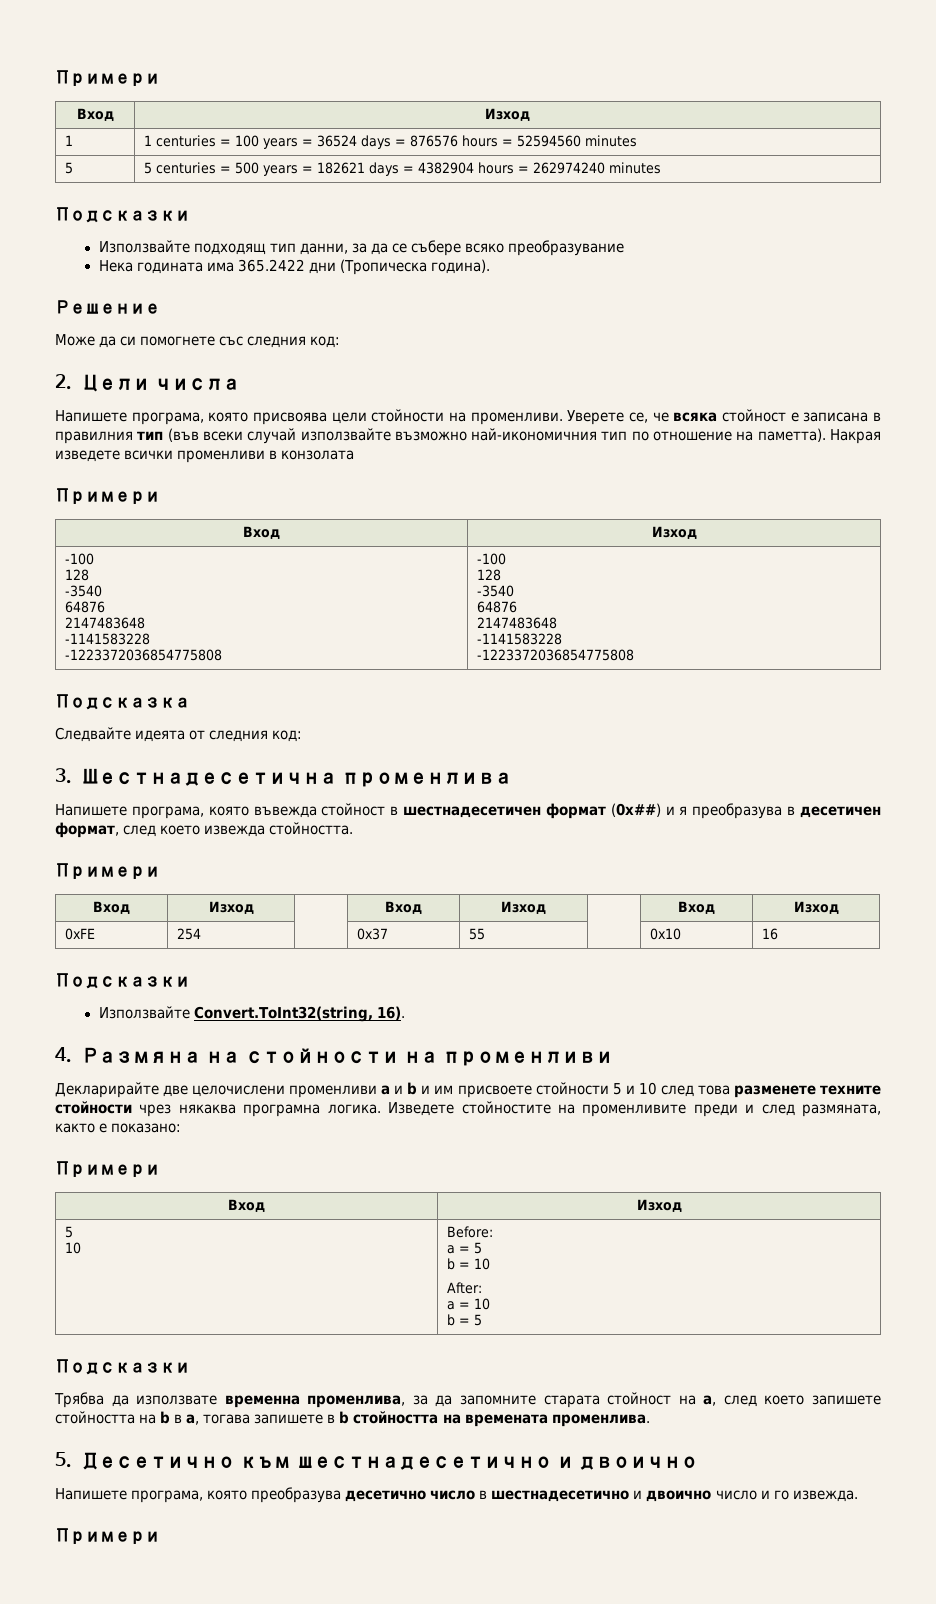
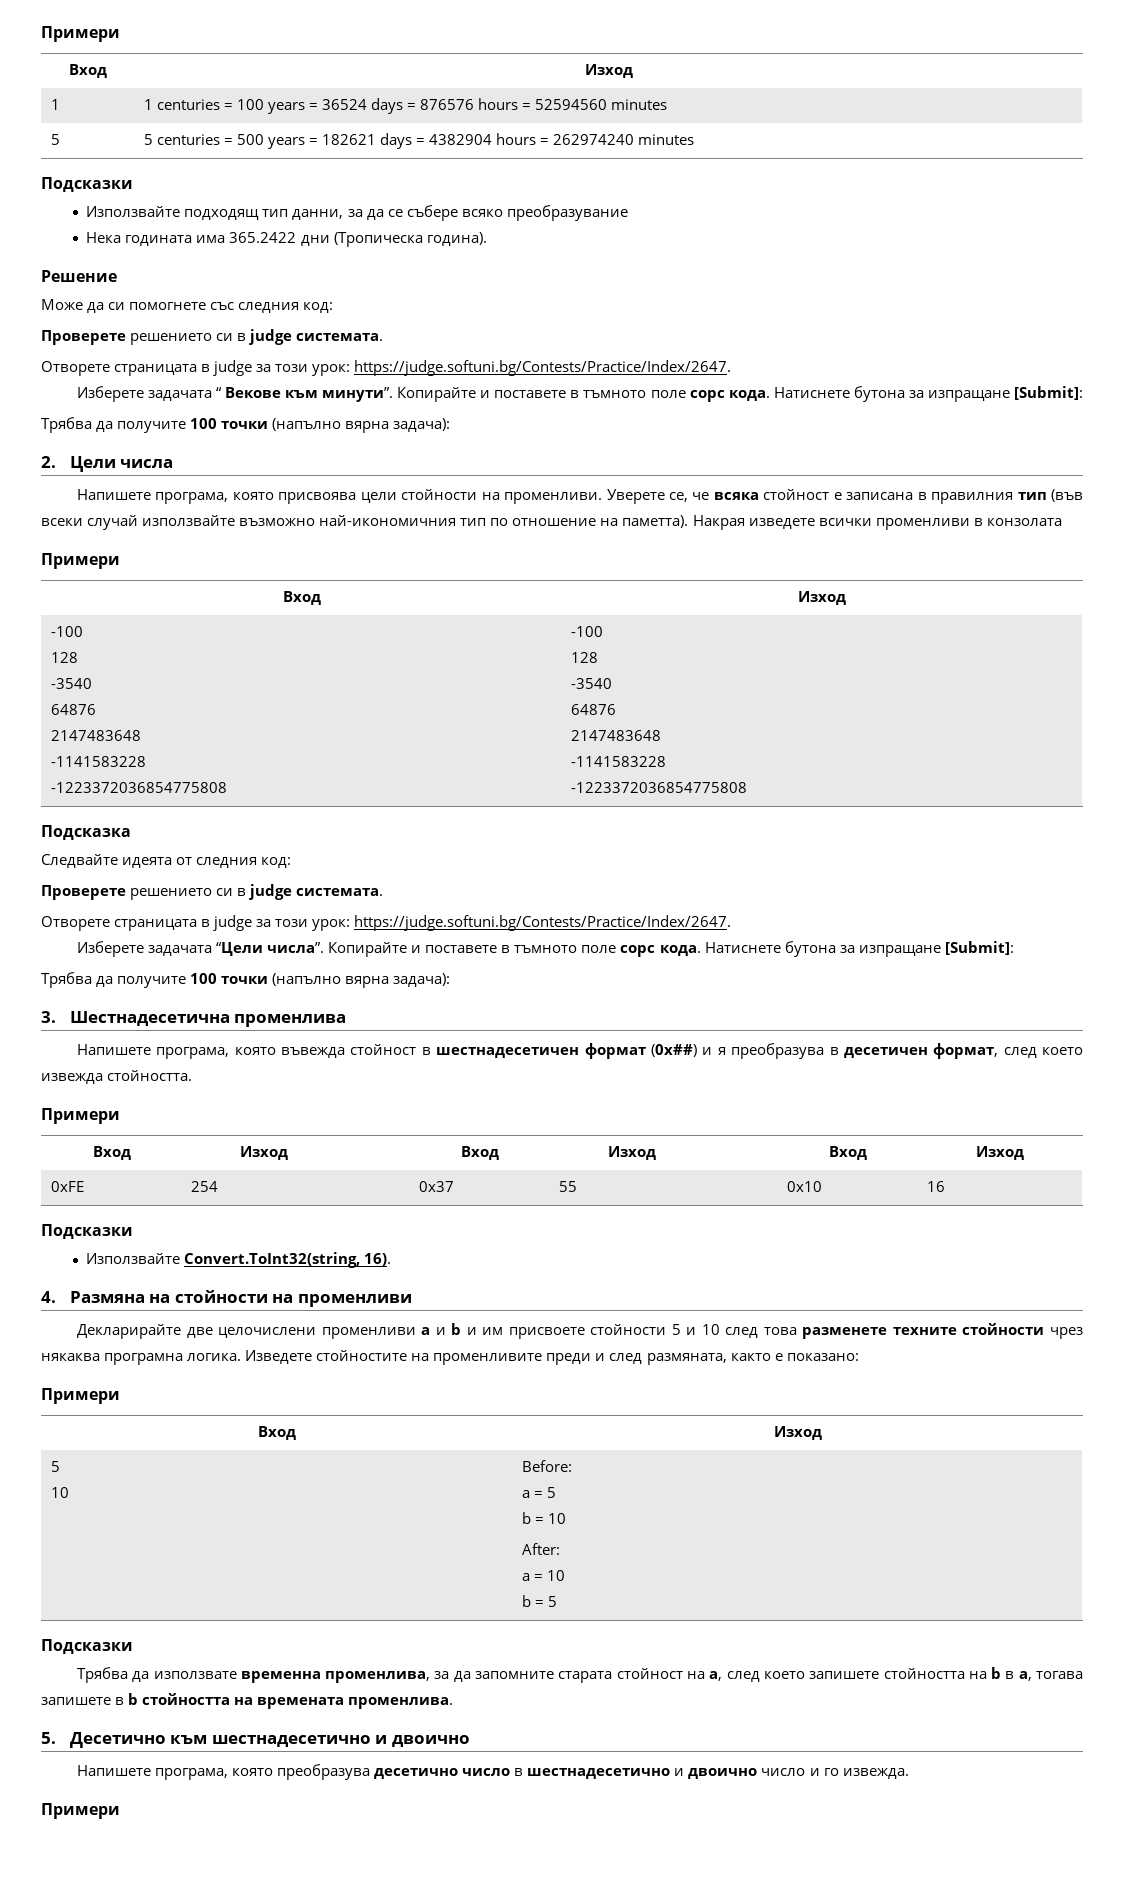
  Може да си помогнете със следния код:
+ Проверете решението си в judge системата.
+ Отворете страницата в judge за този урок: https://judge.softuni.bg/Contests/Practice/Index/2647.
+ Изберете задачата “ Векове към минути”. Копирайте и поставете в тъмното поле сорс кода. Натиснете бутона за изпращане [Submit]:
+ Трябва да получите 100 точки (напълно вярна задача):
  Следвайте идеята от следния код:
+ Проверете решението си в judge системата.
+ Отворете страницата в judge за този урок: https://judge.softuni.bg/Contests/Practice/Index/2647.
+ Изберете задачата “Цели числа”. Копирайте и поставете в тъмното поле сорс кода. Натиснете бутона за изпращане [Submit]:
+ Трябва да получите 100 точки (напълно вярна задача):

